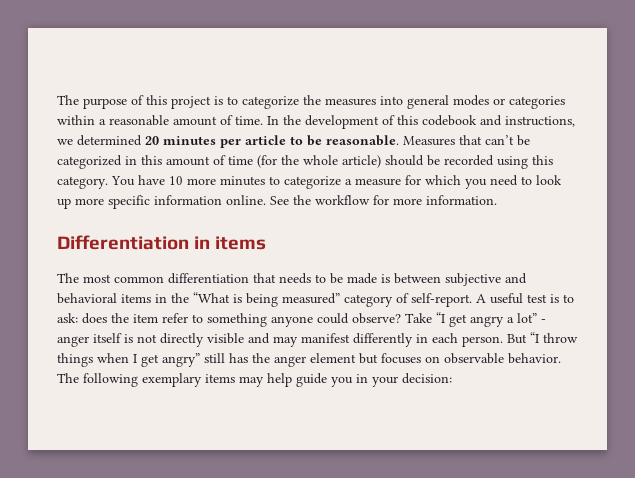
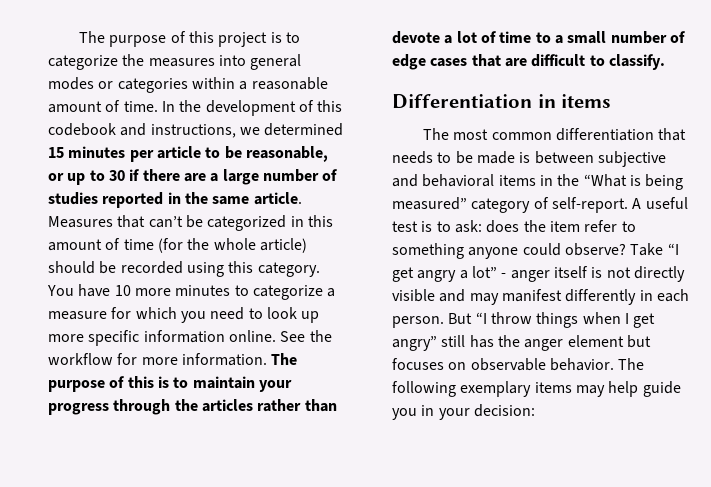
- In the development of this codebook and instructions, we determined 20 minutes per article to be reasonable.
+ In the development of this codebook and instructions, we determined 15 minutes per article to be reasonable, or up to 30 if there are a large number of studies reported in the same article.
+ The purpose of this is to maintain your progress through the articles rather than devote a lot of time to a small number of edge cases that are difficult to classify.

